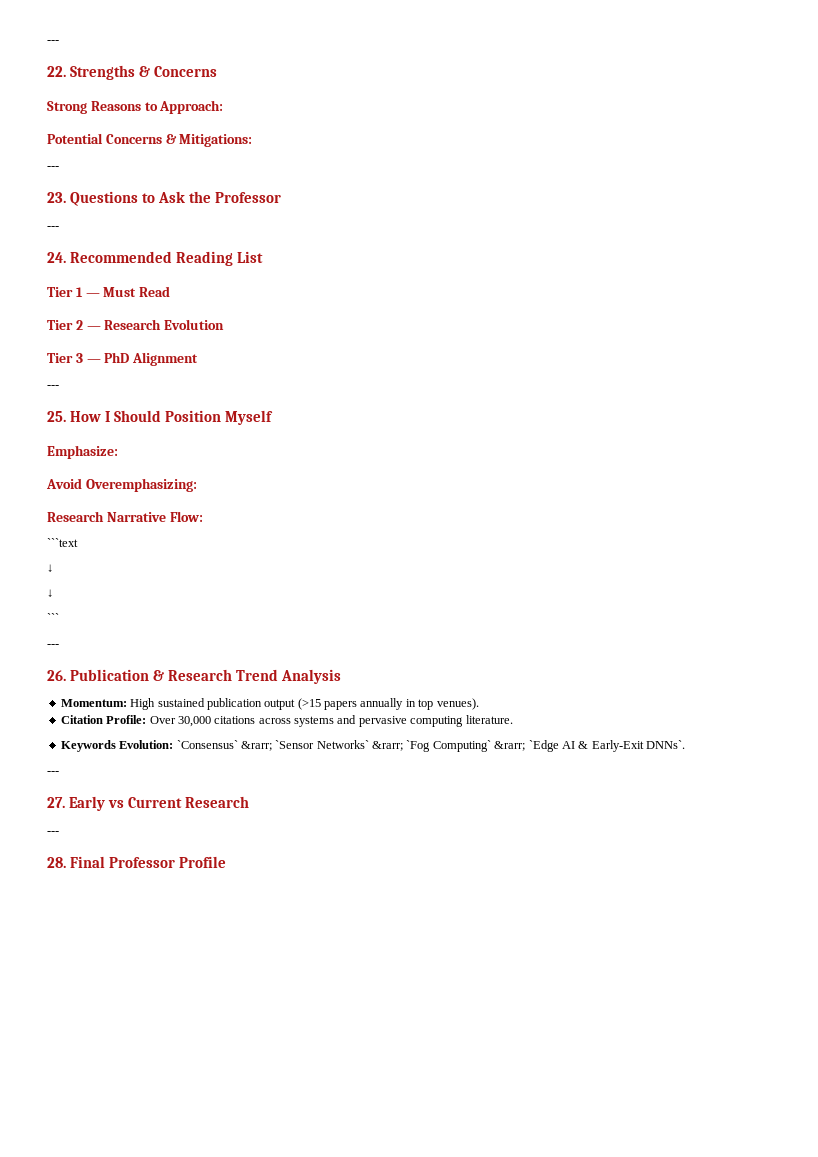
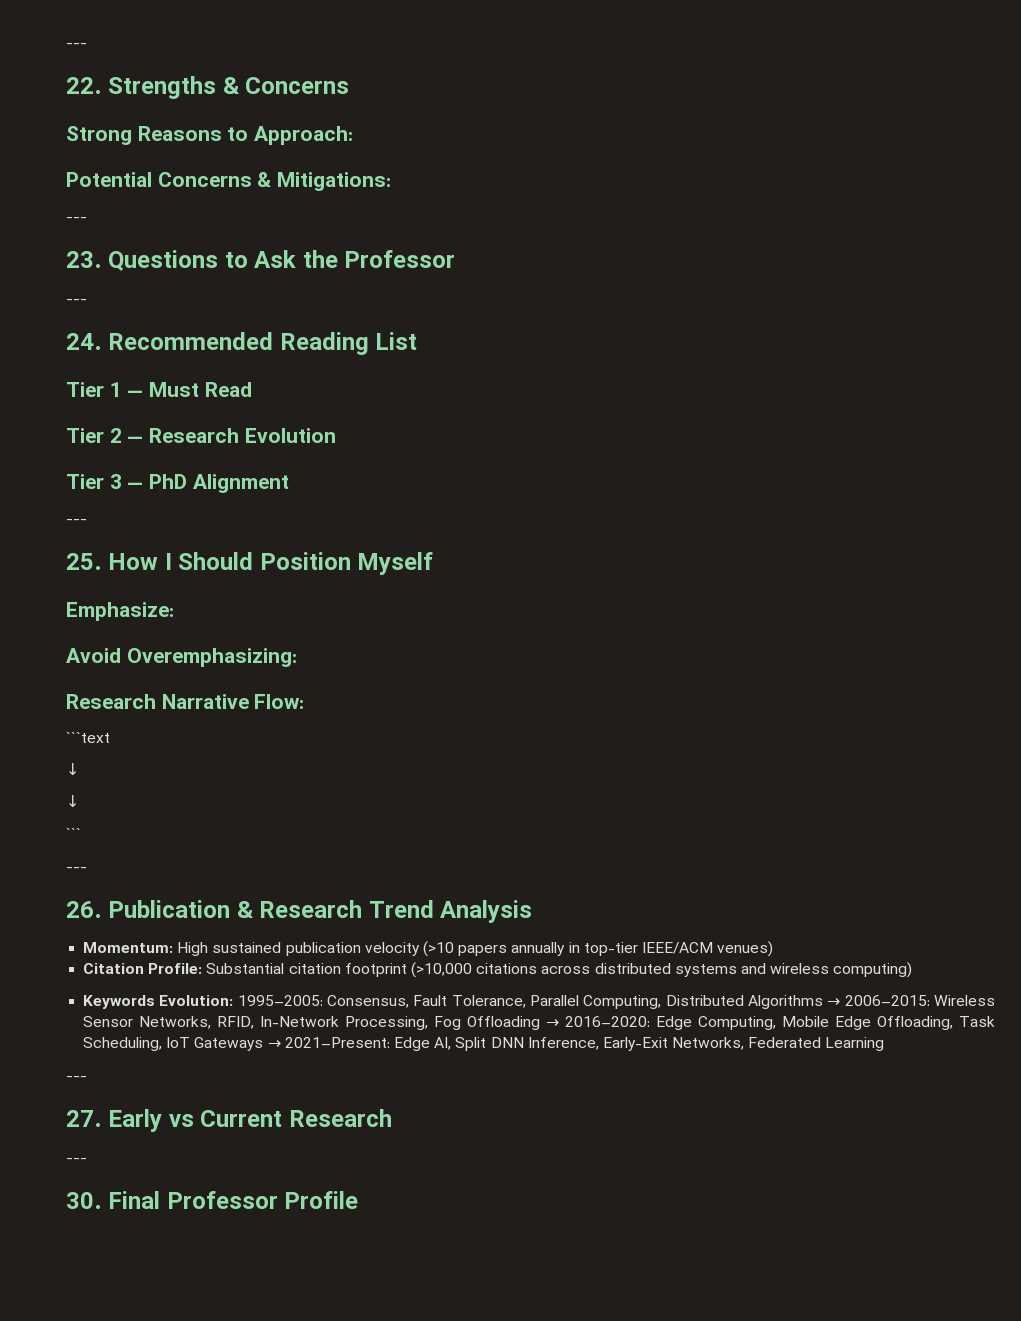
- Momentum: High sustained publication output (>15 papers annually in top venues).
+ Momentum: High sustained publication velocity (>10 papers annually in top-tier IEEE/ACM venues)
- Citation Profile: Over 30,000 citations across systems and pervasive computing literature.
+ Citation Profile: Substantial citation footprint (>10,000 citations across distributed systems and wireless computing)
- Keywords Evolution: `Consensus` &rarr; `Sensor Networks` &rarr; `Fog Computing` &rarr; `Edge AI & Early-Exit DNNs`.
+ Keywords Evolution: 1995–2005: Consensus, Fault Tolerance, Parallel Computing, Distributed Algorithms → 2006–2015: Wireless Sensor Networks, RFID, In-Network Processing, Fog Offloading → 2016–2020: Edge Computing, Mobile Edge Offloading, Task Scheduling, IoT Gateways → 2021–Present: Edge AI, Split DNN Inference, Early-Exit Networks, Federated Learning
- 28. Final Professor Profile
+ 30. Final Professor Profile

